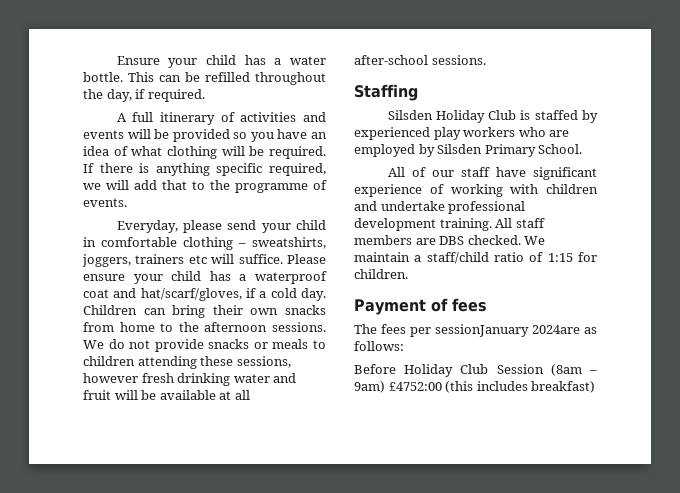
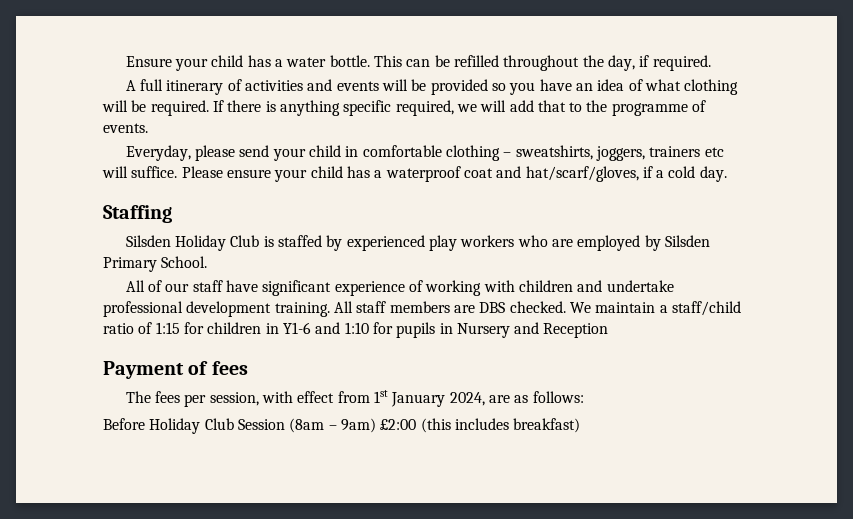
- Children can bring their own snacks from home to the afternoon sessions. We do not provide snacks or meals to children attending these sessions, however fresh drinking water and fruit will be available at all after-school sessions.
- We maintain a staff/child ratio of 1:15 for children.
+ We maintain a staff/child ratio of 1:15 for children in Y1-6 and 1:10 for pupils in Nursery and Reception
- The fees per sessionJanuary 2024are as follows:
+ The fees per session, with effect from 1st January 2024, are as follows:
- Before Holiday Club Session (8am – 9am) £4752:00 (this includes breakfast)
+ Before Holiday Club Session (8am – 9am) £2:00 (this includes breakfast)

